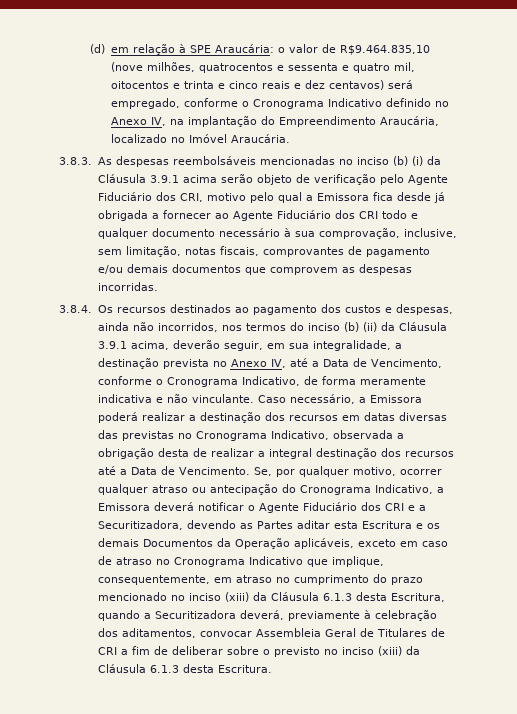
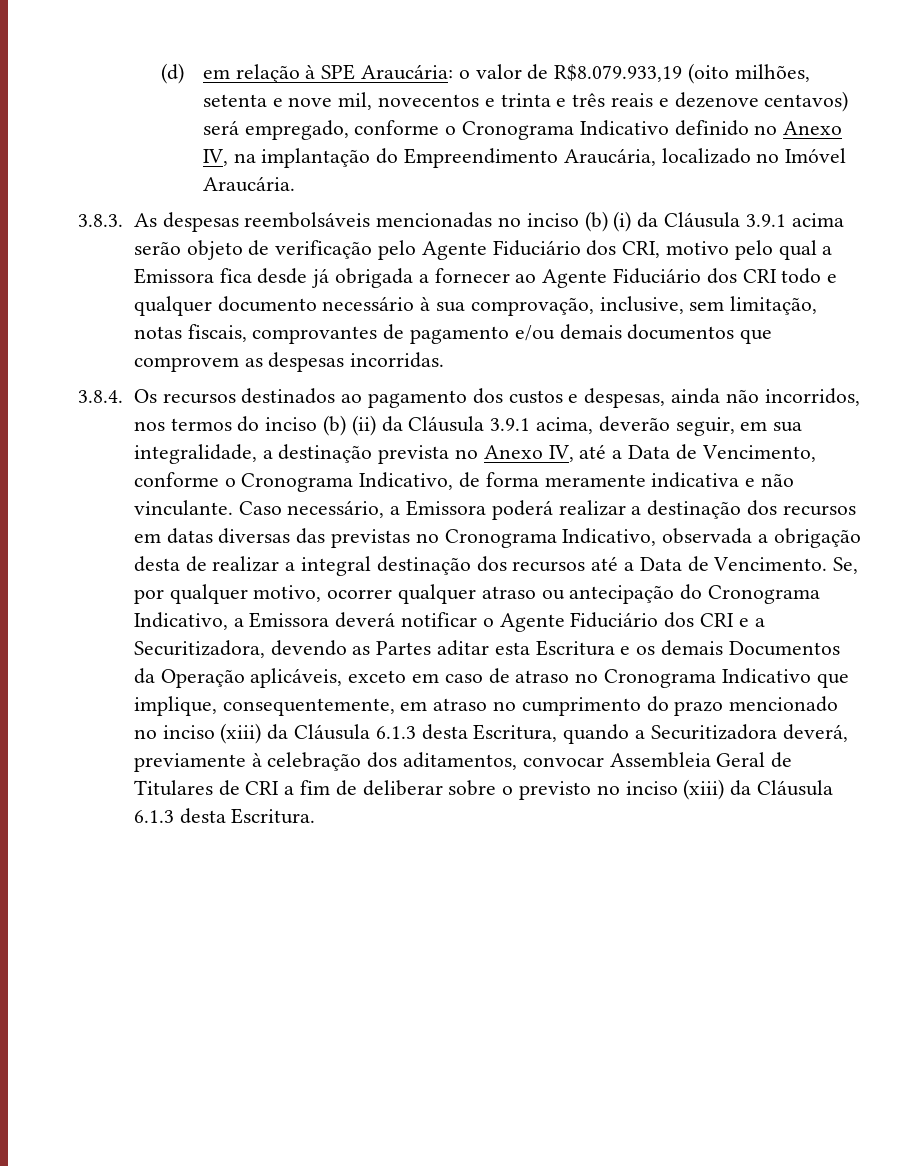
- (d) em relação à SPE Araucária: o valor de R$9.464.835,10 (nove milhões, quatrocentos e sessenta e quatro mil, oitocentos e trinta e cinco reais e dez centavos) será empregado, conforme o Cronograma Indicativo definido no Anexo IV, na implantação do Empreendimento Araucária, localizado no Imóvel Araucária.
+ (d) em relação à SPE Araucária: o valor de R$8.079.933,19 (oito milhões, setenta e nove mil, novecentos e trinta e três reais e dezenove centavos) será empregado, conforme o Cronograma Indicativo definido no Anexo IV, na implantação do Empreendimento Araucária, localizado no Imóvel Araucária.

